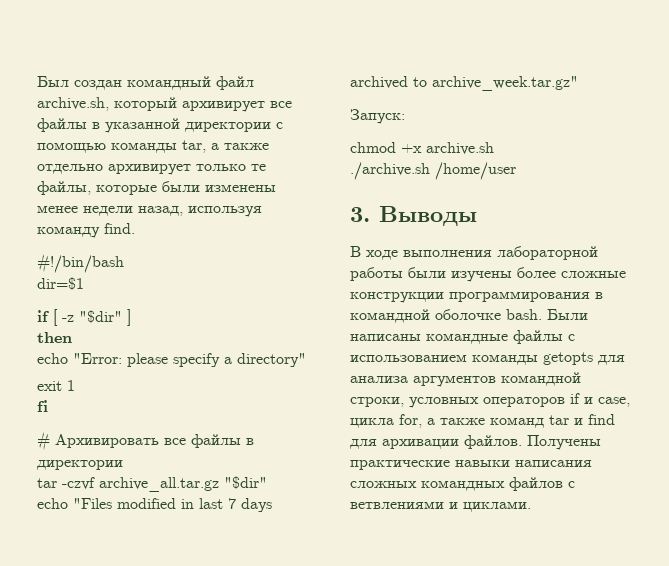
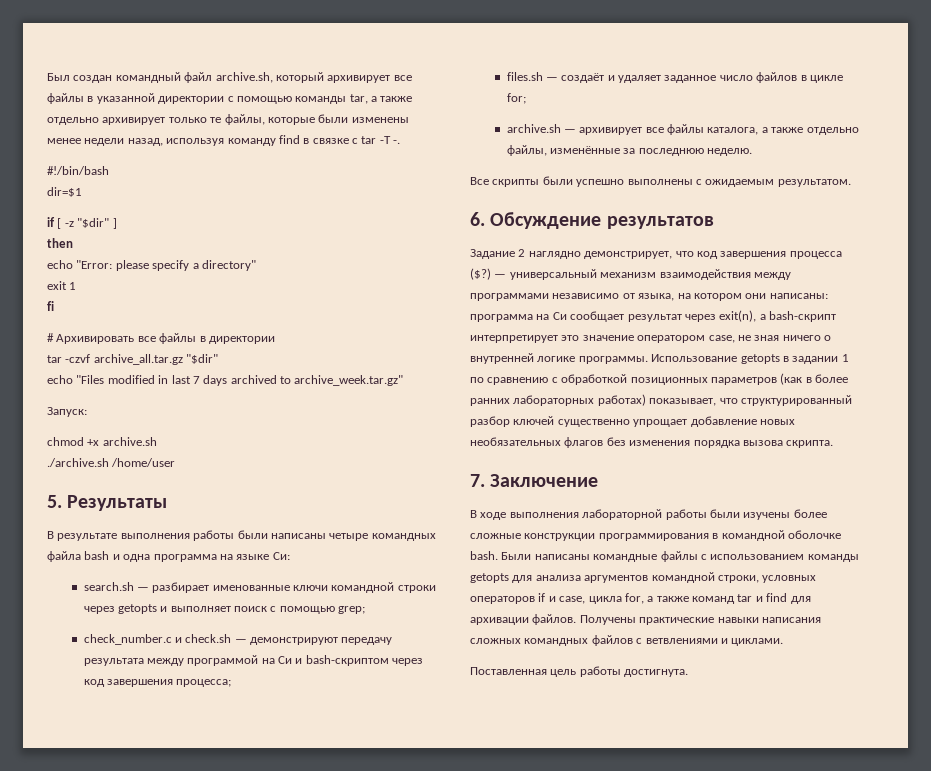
- Был создан командный файл archive.sh, который архивирует все файлы в указанной директории с помощью команды tar, а также отдельно архивирует только те файлы, которые были изменены менее недели назад, используя команду find.
+ Был создан командный файл archive.sh, который архивирует все файлы в указанной директории с помощью команды tar, а также отдельно архивирует только те файлы, которые были изменены менее недели назад, используя команду find в связке с tar -T -.
- 3. Выводы
+ 5. Результаты
+ В результате выполнения работы были написаны четыре командных файла bash и одна программа на языке Си:
+ search.sh — разбирает именованные ключи командной строки через getopts и выполняет поиск с помощью grep;
+ check_number.c и check.sh — демонстрируют передачу результата между программой на Си и bash-скриптом через код завершения процесса;
+ files.sh — создаёт и удаляет заданное число файлов в цикле for;
+ archive.sh — архивирует все файлы каталога, а также отдельно файлы, изменённые за последнюю неделю.
+ Все скрипты были успешно выполнены с ожидаемым результатом.
+ 6. Обсуждение результатов
+ Задание 2 наглядно демонстрирует, что код завершения процесса ($?) — универсальный механизм взаимодействия между программами независимо от языка, на котором они написаны: программа на Си сообщает результат через exit(n), а bash-скрипт интерпретирует это значение оператором case, не зная ничего о внутренней логике программы. Использование getopts в задании 1 по сравнению с обработкой позиционных параметров (как в более ранних лабораторных работах) показывает, что структурированный разбор ключей существенно упрощает добавление новых необязательных флагов без изменения порядка вызова скрипта.
+ 7. Заключение
+ Поставленная цель работы достигнута.

